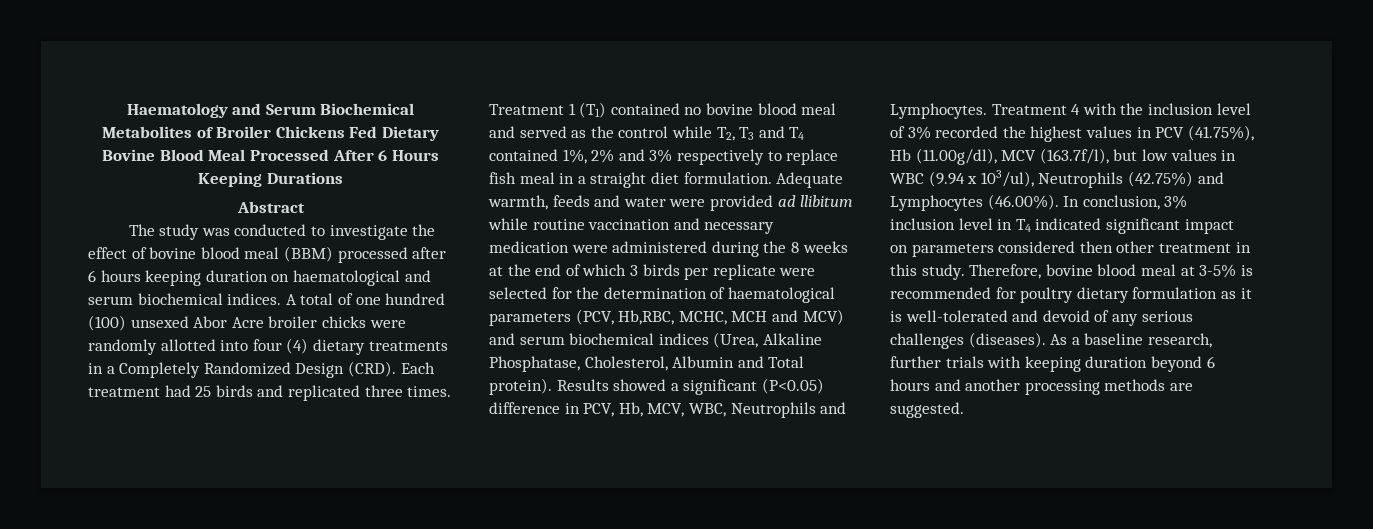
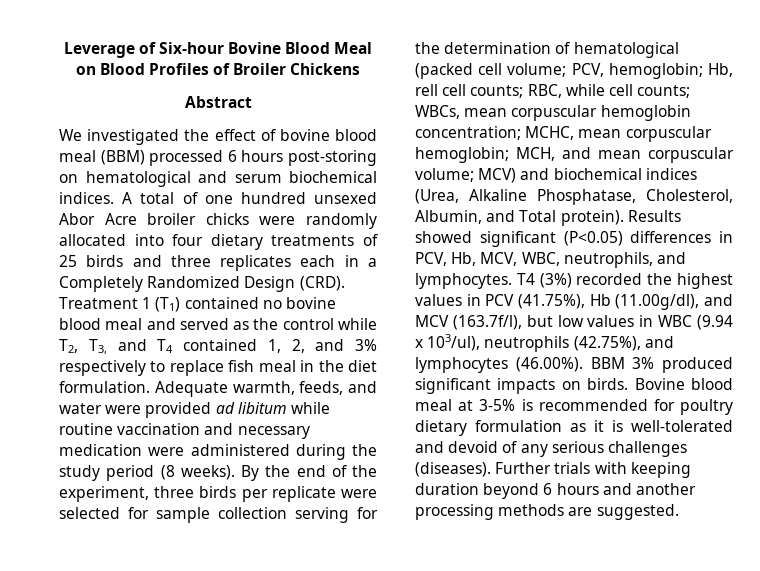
- Haematology and Serum Biochemical Metabolites of Broiler Chickens Fed Dietary Bovine Blood Meal Processed After 6 Hours Keeping Durations
+ Leverage of Six-hour Bovine Blood Meal on Blood Profiles of Broiler Chickens
  Abstract
- The study was conducted to investigate the effect of bovine blood meal (BBM) processed after 6 hours keeping duration on haematological and serum biochemical indices.
+ We investigated the effect of bovine blood meal (BBM) processed 6 hours post-storing on hematological and serum biochemical indices.
- A total of one hundred (100) unsexed Abor Acre broiler chicks were randomly allotted into four (4) dietary treatments in a Completely Randomized Design (CRD).
+ A total of one hundred unsexed Abor Acre broiler chicks were randomly allocated into four dietary treatments of 25 birds and three replicates each in a Completely Randomized Design (CRD).
- Each treatment had 25 birds and replicated three times.
- Treatment 1 (T1) contained no bovine blood meal and served as the control while T2, T3 and T4 contained 1%, 2% and 3% respectively to replace fish meal in a straight diet formulation.
+ Treatment 1 (T1) contained no bovine blood meal and served as the control while T2, T3, and T4 contained 1, 2, and 3% respectively to replace fish meal in the diet formulation.
- Adequate warmth, feeds and water were provided ad llibitum while routine vaccination and necessary medication were administered during the 8 weeks at the end of which 3 birds per replicate were selected for the determination of haematological parameters (PCV, Hb,RBC, MCHC, MCH and MCV) and serum biochemical indices (Urea, Alkaline Phosphatase, Cholesterol, Albumin and Total protein).
+ Adequate warmth, feeds, and water were provided ad libitum while routine vaccination and necessary medication were administered during the study period (8 weeks). By the end of the experiment, three birds per replicate were selected for sample collection serving for the determination of hematological (packed cell volume; PCV, hemoglobin; Hb, rell cell counts; RBC, while cell counts; WBCs, mean corpuscular hemoglobin concentration; MCHC, mean corpuscular hemoglobin; MCH, and mean corpuscular volume; MCV) and biochemical indices (Urea, Alkaline Phosphatase, Cholesterol, Albumin, and Total protein).
- Results showed a significant (P<0.05) difference in PCV, Hb, MCV, WBC, Neutrophils and Lymphocytes. Treatment 4 with the inclusion level of 3% recorded the highest values in PCV (41.75%), Hb (11.00g/dl), MCV (163.7f/l), but low values in WBC (9.94 x 103/ul), Neutrophils (42.75%) and Lymphocytes (46.00%). In conclusion, 3% inclusion level in T4 indicated significant impact on parameters considered then other treatment in this study. Therefore, bovine blood meal at 3-5% is recommended for poultry dietary formulation as it is well-tolerated and devoid of any serious challenges (diseases).
+ Results showed significant (P<0.05) differences in PCV, Hb, MCV, WBC, neutrophils, and lymphocytes. T4 (3%) recorded the highest values in PCV (41.75%), Hb (11.00g/dl), and MCV (163.7f/l), but low values in WBC (9.94 x 103/ul), neutrophils (42.75%), and lymphocytes (46.00%). BBM 3% produced significant impacts on birds. Bovine blood meal at 3-5% is recommended for poultry dietary formulation as it is well-tolerated and devoid of any serious challenges (diseases).
- As a baseline research, further trials with keeping duration beyond 6 hours and another processing methods are suggested.
+ Further trials with keeping duration beyond 6 hours and another processing methods are suggested.

